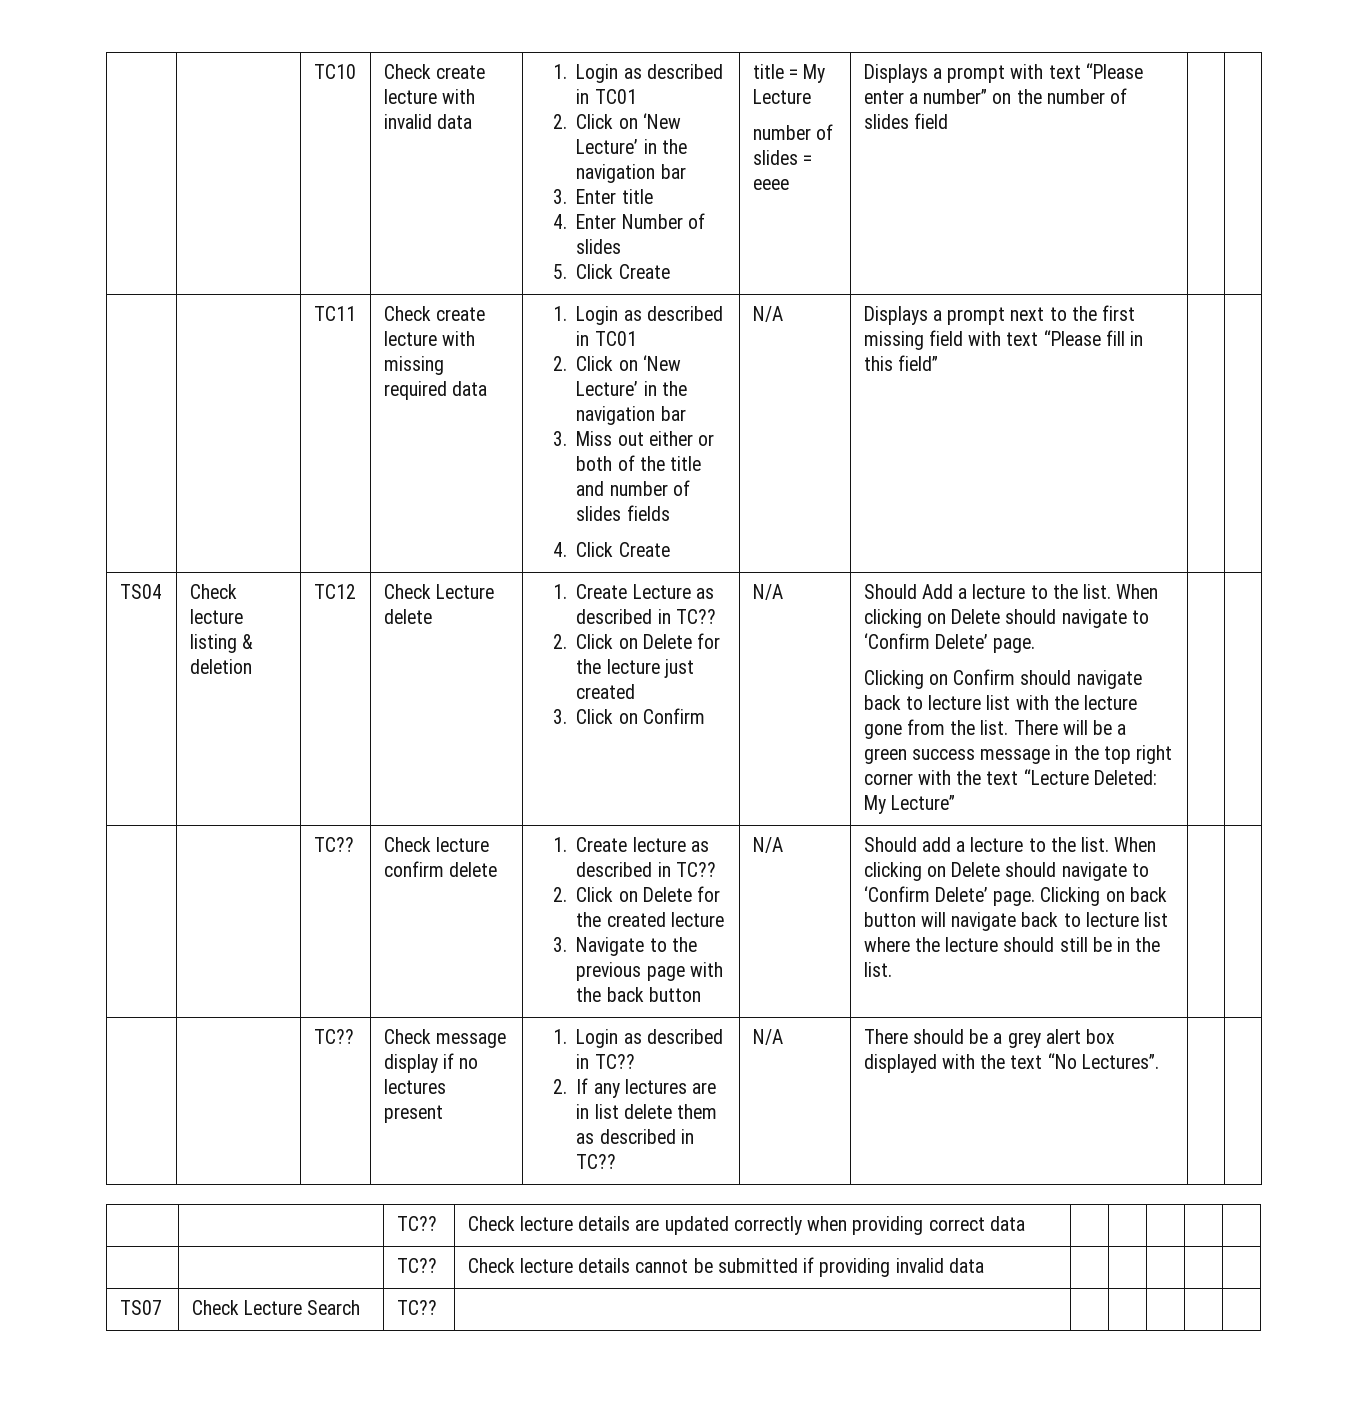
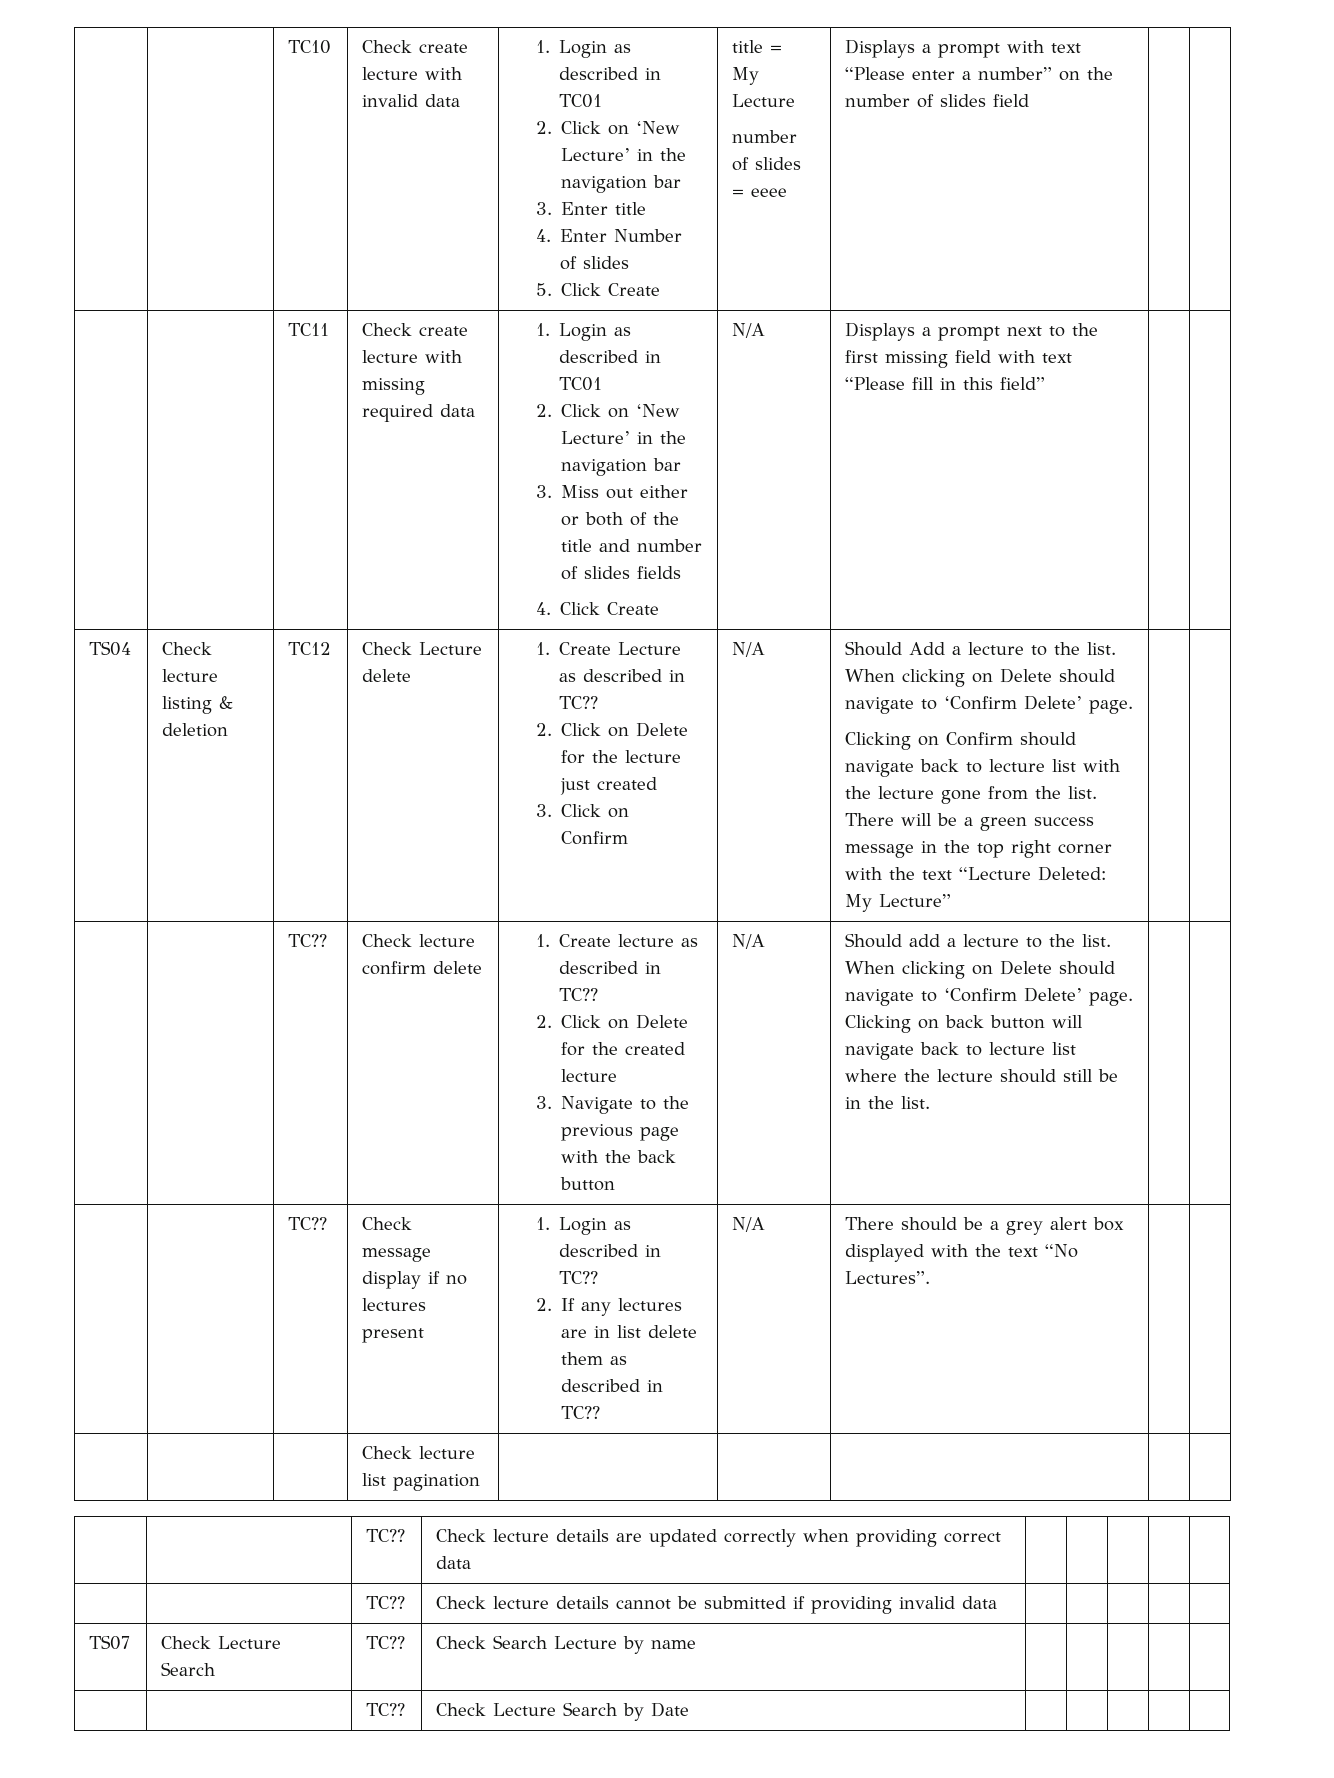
+ | | | Check lecture list pagination | | | | |
- TS07 | Check Lecture Search | TC?? | | | | | |
+ TS07 | Check Lecture Search | TC?? | Check Search Lecture by name | | | | |
+ | | TC?? | Check Lecture Search by Date | | | | |

